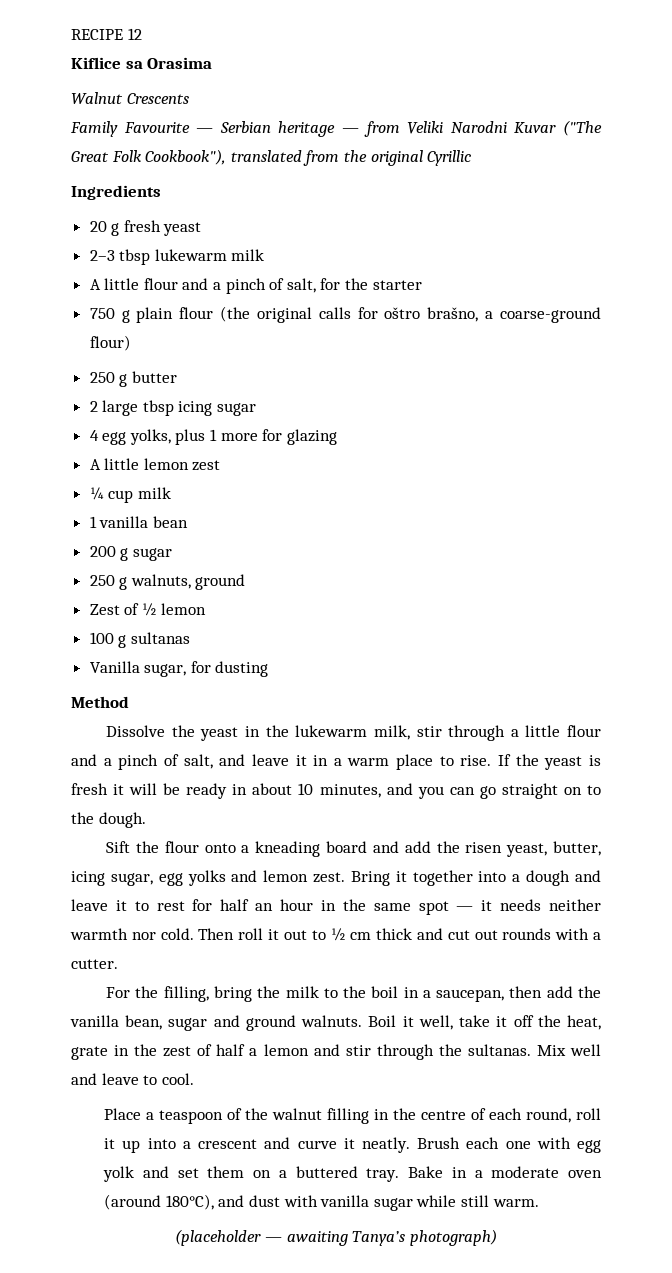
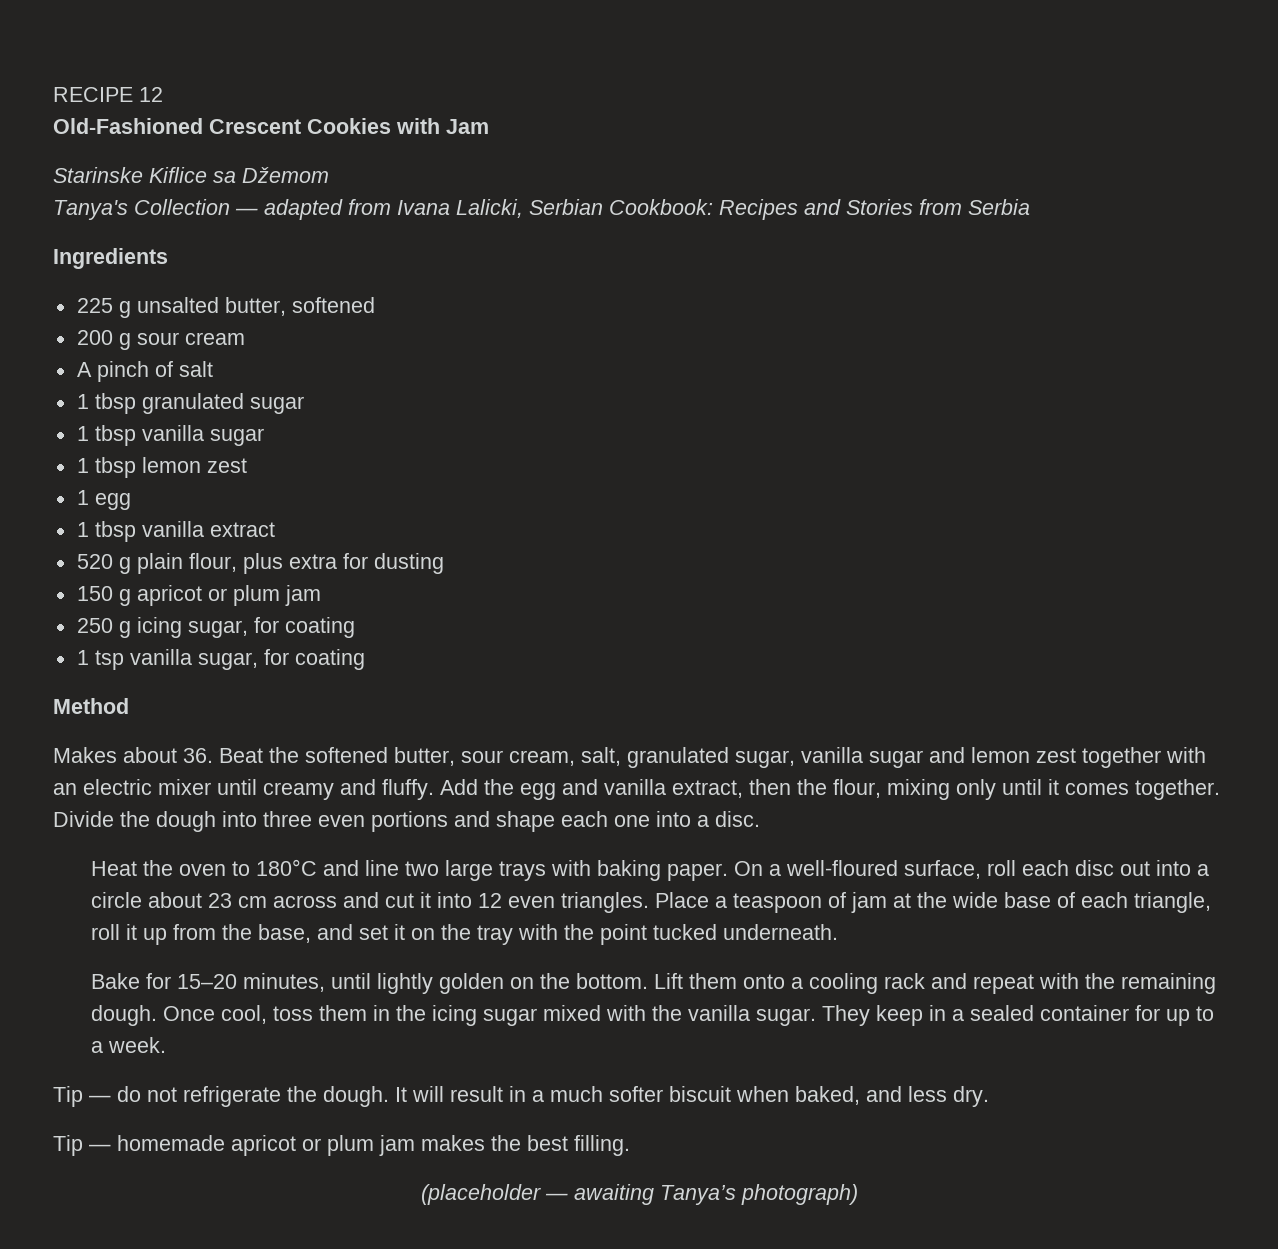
- Kiflice sa Orasima
- Walnut Crescents
- Family Favourite — Serbian heritage — from Veliki Narodni Kuvar ("The Great Folk Cookbook"), translated from the original Cyrillic
+ Old-Fashioned Crescent Cookies with Jam
+ Starinske Kiflice sa Džemom
+ Tanya's Collection — adapted from Ivana Lalicki, Serbian Cookbook: Recipes and Stories from Serbia
  Ingredients
- 20 g fresh yeast
- 2–3 tbsp lukewarm milk
- A little flour and a pinch of salt, for the starter
- 750 g plain flour (the original calls for oštro brašno, a coarse-ground flour)
- 250 g butter
- 2 large tbsp icing sugar
- 4 egg yolks, plus 1 more for glazing
- A little lemon zest
- ¼ cup milk
- 1 vanilla bean
- 200 g sugar
- 250 g walnuts, ground
- Zest of ½ lemon
- 100 g sultanas
- Vanilla sugar, for dusting
+ 225 g unsalted butter, softened
+ 200 g sour cream
+ A pinch of salt
+ 1 tbsp granulated sugar
+ 1 tbsp vanilla sugar
+ 1 tbsp lemon zest
+ 1 egg
+ 1 tbsp vanilla extract
+ 520 g plain flour, plus extra for dusting
+ 150 g apricot or plum jam
+ 250 g icing sugar, for coating
+ 1 tsp vanilla sugar, for coating
- Dissolve the yeast in the lukewarm milk, stir through a little flour and a pinch of salt, and leave it in a warm place to rise. If the yeast is fresh it will be ready in about 10 minutes, and you can go straight on to the dough.
- Sift the flour onto a kneading board and add the risen yeast, butter, icing sugar, egg yolks and lemon zest. Bring it together into a dough and leave it to rest for half an hour in the same spot — it needs neither warmth nor cold. Then roll it out to ½ cm thick and cut out rounds with a cutter.
- For the filling, bring the milk to the boil in a saucepan, then add the vanilla bean, sugar and ground walnuts. Boil it well, take it off the heat, grate in the zest of half a lemon and stir through the sultanas. Mix well and leave to cool.
- Place a teaspoon of the walnut filling in the centre of each round, roll it up into a crescent and curve it neatly. Brush each one with egg yolk and set them on a buttered tray. Bake in a moderate oven (around 180°C), and dust with vanilla sugar while still warm.
+ Makes about 36. Beat the softened butter, sour cream, salt, granulated sugar, vanilla sugar and lemon zest together with an electric mixer until creamy and fluffy. Add the egg and vanilla extract, then the flour, mixing only until it comes together. Divide the dough into three even portions and shape each one into a disc.
+ Heat the oven to 180°C and line two large trays with baking paper. On a well-floured surface, roll each disc out into a circle about 23 cm across and cut it into 12 even triangles. Place a teaspoon of jam at the wide base of each triangle, roll it up from the base, and set it on the tray with the point tucked underneath.
+ Bake for 15–20 minutes, until lightly golden on the bottom. Lift them onto a cooling rack and repeat with the remaining dough. Once cool, toss them in the icing sugar mixed with the vanilla sugar. They keep in a sealed container for up to a week.
+ Tip — do not refrigerate the dough. It will result in a much softer biscuit when baked, and less dry.
+ Tip — homemade apricot or plum jam makes the best filling.

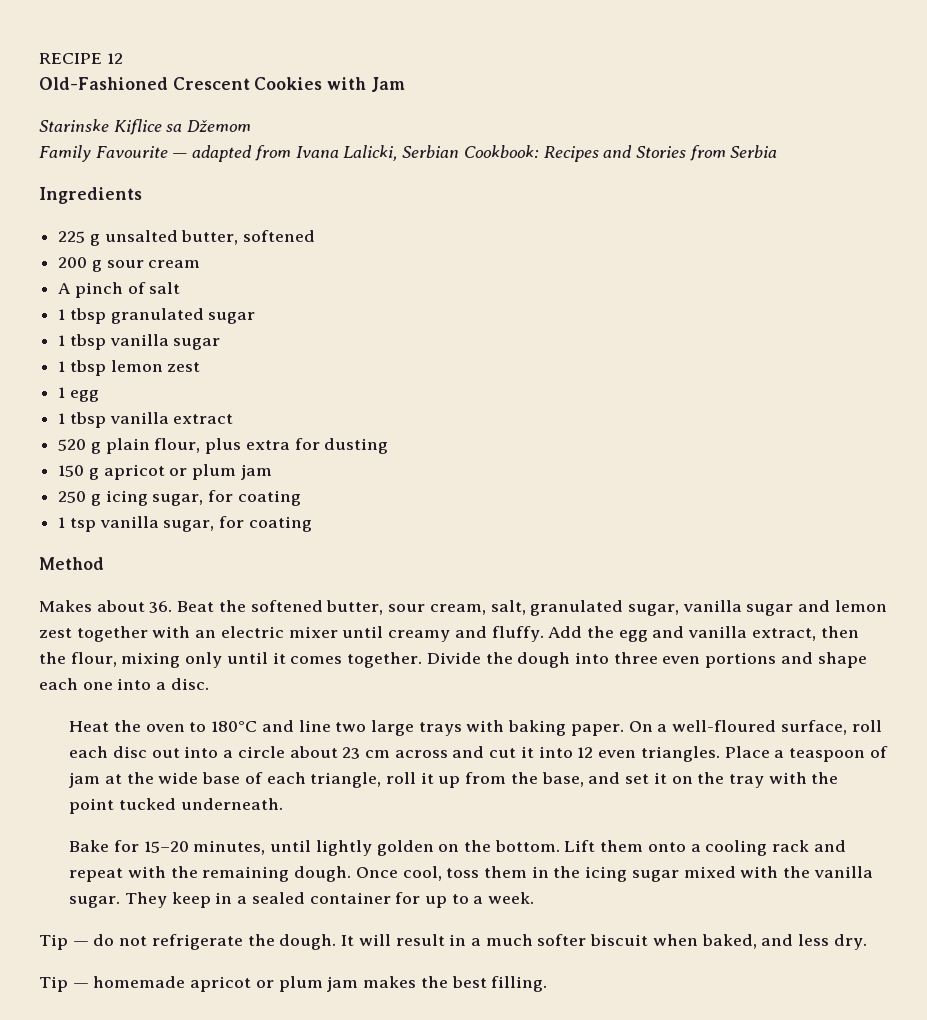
- Tanya's Collection — adapted from Ivana Lalicki, Serbian Cookbook: Recipes and Stories from Serbia
+ Family Favourite — adapted from Ivana Lalicki, Serbian Cookbook: Recipes and Stories from Serbia
- (placeholder — awaiting Tanya’s photograph)

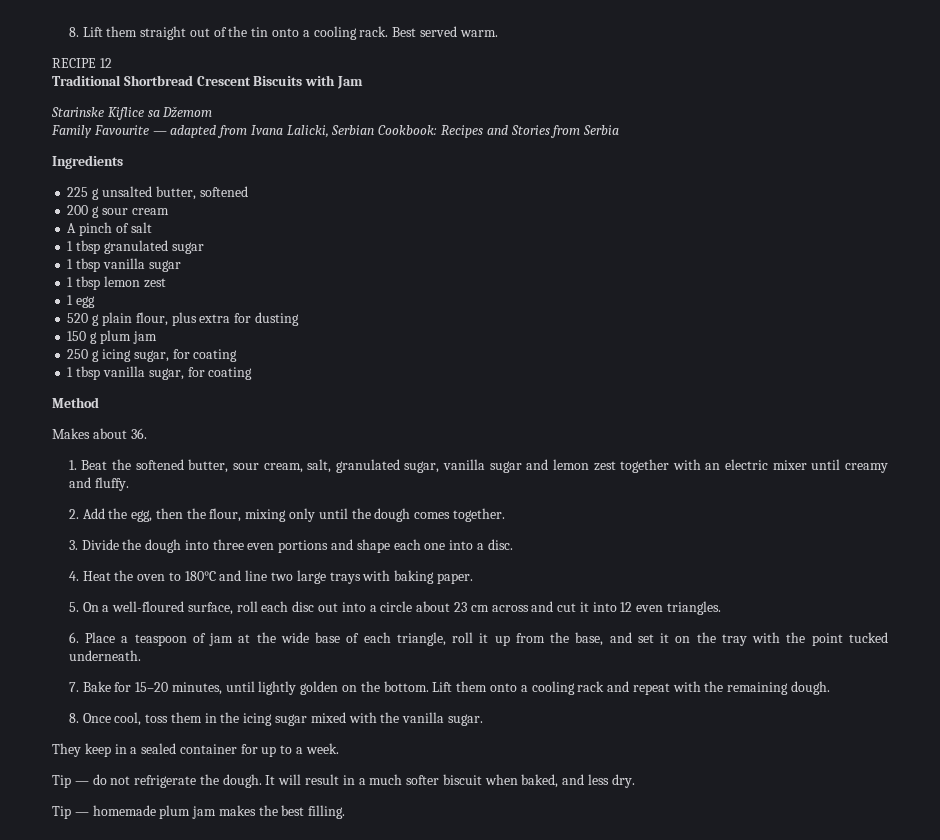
+ 8. Lift them straight out of the tin onto a cooling rack. Best served warm.
  RECIPE 12
- Old-Fashioned Crescent Cookies with Jam
+ Traditional Shortbread Crescent Biscuits with Jam
- 1 tbsp vanilla extract
- 150 g apricot or plum jam
+ 150 g plum jam
- 1 tsp vanilla sugar, for coating
+ 1 tbsp vanilla sugar, for coating
- Makes about 36. Beat the softened butter, sour cream, salt, granulated sugar, vanilla sugar and lemon zest together with an electric mixer until creamy and fluffy. Add the egg and vanilla extract, then the flour, mixing only until it comes together. Divide the dough into three even portions and shape each one into a disc.
+ Makes about 36.
+ 1. Beat the softened butter, sour cream, salt, granulated sugar, vanilla sugar and lemon zest together with an electric mixer until creamy and fluffy.
+ 2. Add the egg, then the flour, mixing only until the dough comes together.
+ 3. Divide the dough into three even portions and shape each one into a disc.
- Heat the oven to 180°C and line two large trays with baking paper. On a well-floured surface, roll each disc out into a circle about 23 cm across and cut it into 12 even triangles. Place a teaspoon of jam at the wide base of each triangle, roll it up from the base, and set it on the tray with the point tucked underneath.
+ 4. Heat the oven to 180°C and line two large trays with baking paper.
+ 5. On a well-floured surface, roll each disc out into a circle about 23 cm across and cut it into 12 even triangles.
+ 6. Place a teaspoon of jam at the wide base of each triangle, roll it up from the base, and set it on the tray with the point tucked underneath.
- Bake for 15–20 minutes, until lightly golden on the bottom.
+ 7. Bake for 15–20 minutes, until lightly golden on the bottom.
- Lift them onto a cooling rack and repeat with the remaining dough. Once cool, toss them in the icing sugar mixed with the vanilla sugar. They keep in a sealed container for up to a week.
+ Lift them onto a cooling rack and repeat with the remaining dough.
+ 8. Once cool, toss them in the icing sugar mixed with the vanilla sugar.
+ They keep in a sealed container for up to a week.
- Tip — homemade apricot or plum jam makes the best filling.
+ Tip — homemade plum jam makes the best filling.

